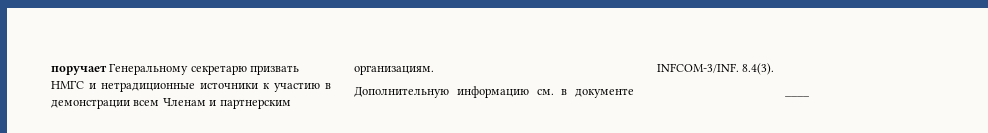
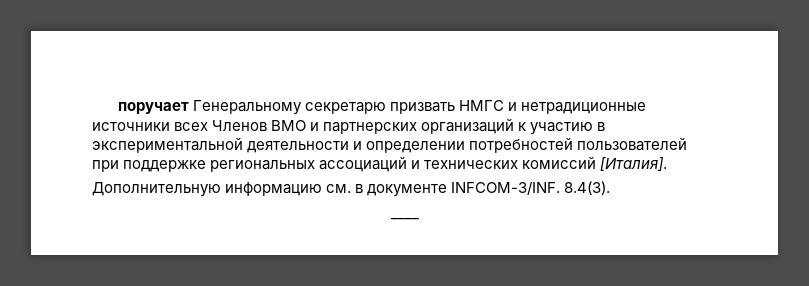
- поручает Генеральному секретарю призвать НМГС и нетрадиционные источники к участию в демонстрации всем Членам и партнерским организациям.
+ поручает Генеральному секретарю призвать НМГС и нетрадиционные источники всех Членов ВМО и партнерских организаций к участию в экспериментальной деятельности и определении потребностей пользователей при поддержке региональных ассоциаций и технических комиссий [Италия].

